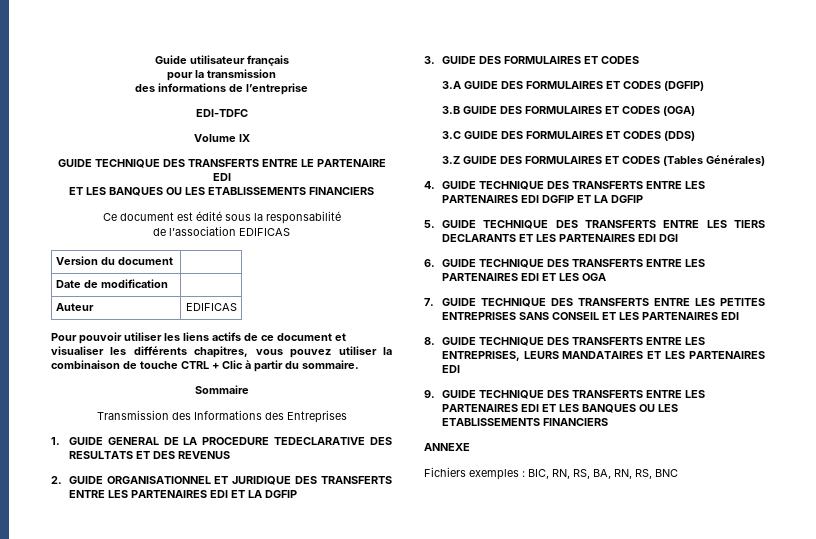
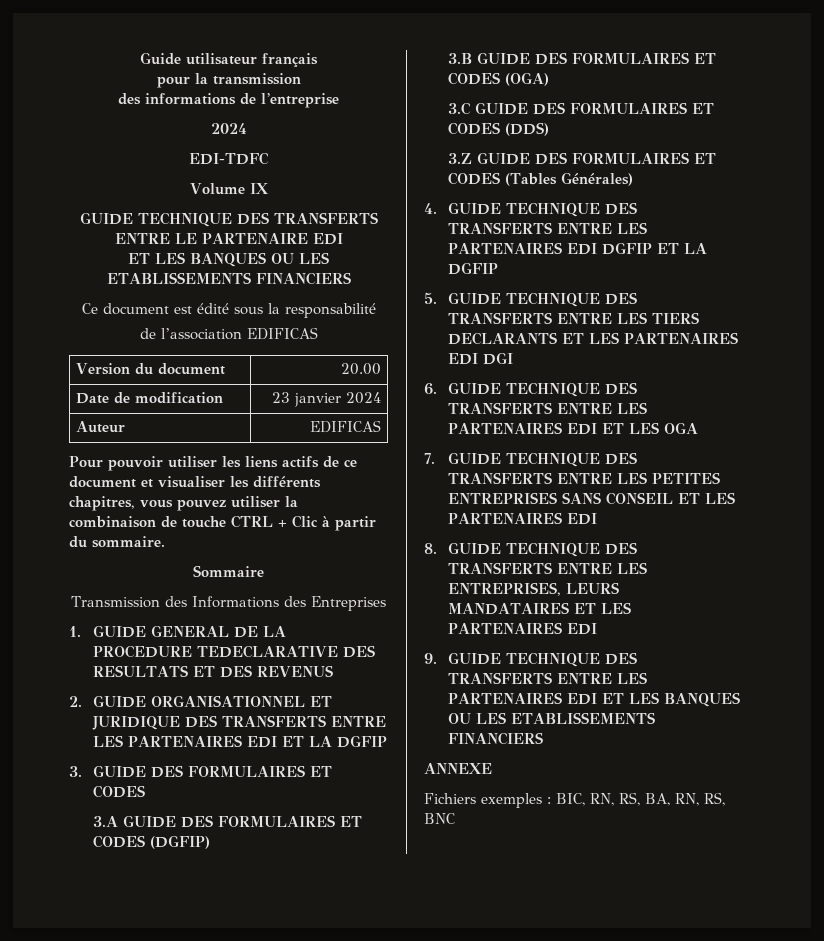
  des informations de l’entreprise
+ 2024
- Version du document |
+ Version du document | 20.00
- Date de modification |
+ Date de modification | 23 janvier 2024

